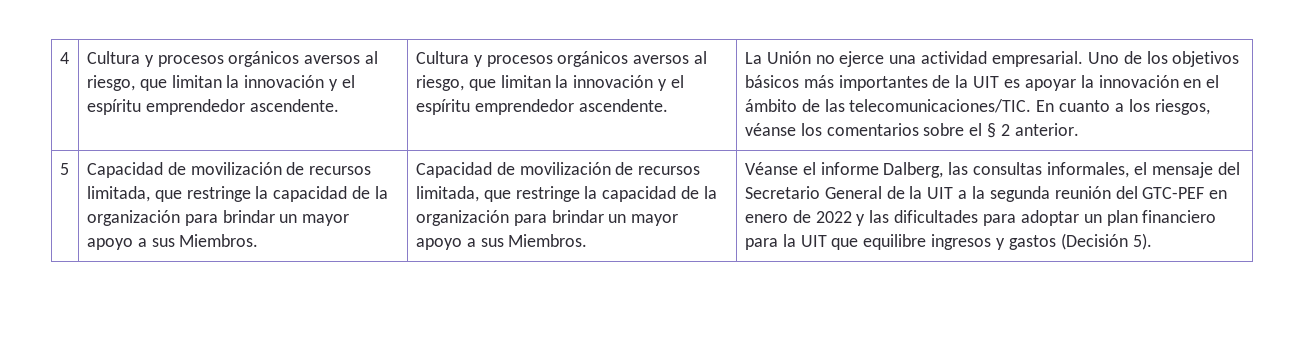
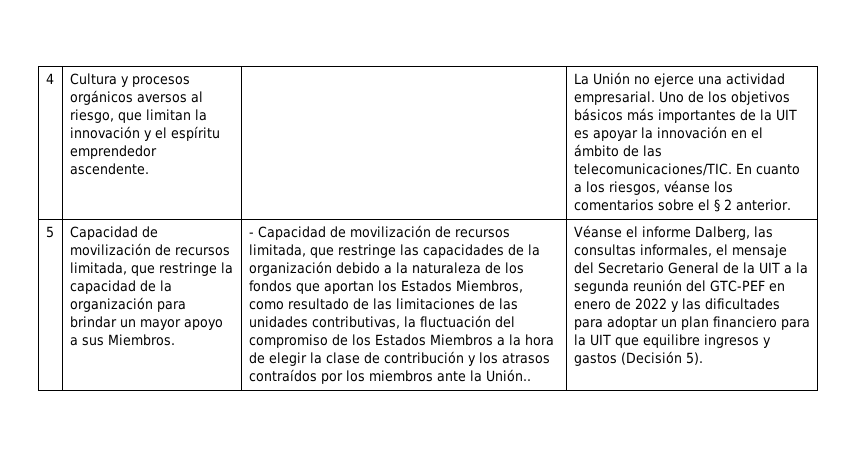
- Cultura y procesos orgánicos aversos al riesgo, que limitan la innovación y el espíritu emprendedor ascendente. | Cultura y procesos orgánicos aversos al riesgo, que limitan la innovación y el espíritu emprendedor ascendente.
+ Cultura y procesos orgánicos aversos al riesgo, que limitan la innovación y el espíritu emprendedor ascendente.
- Capacidad de movilización de recursos limitada, que restringe la capacidad de la organización para brindar un mayor apoyo a sus Miembros. | Capacidad de movilización de recursos limitada, que restringe la capacidad de la organización para brindar un mayor apoyo a sus Miembros.
+ Capacidad de movilización de recursos limitada, que restringe la capacidad de la organización para brindar un mayor apoyo a sus Miembros. | - Capacidad de movilización de recursos limitada, que restringe las capacidades de la organización debido a la naturaleza de los fondos que aportan los Estados Miembros, como resultado de las limitaciones de las unidades contributivas, la fluctuación del compromiso de los Estados Miembros a la hora de elegir la clase de contribución y los atrasos contraídos por los miembros ante la Unión..

